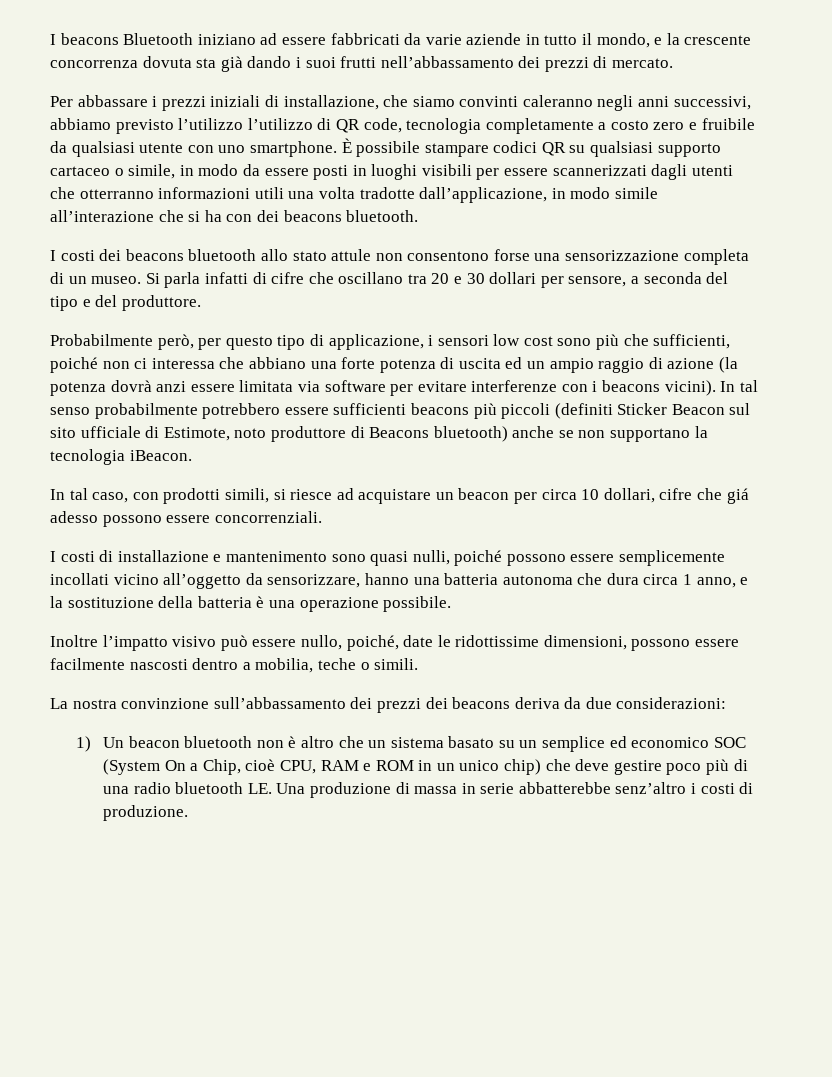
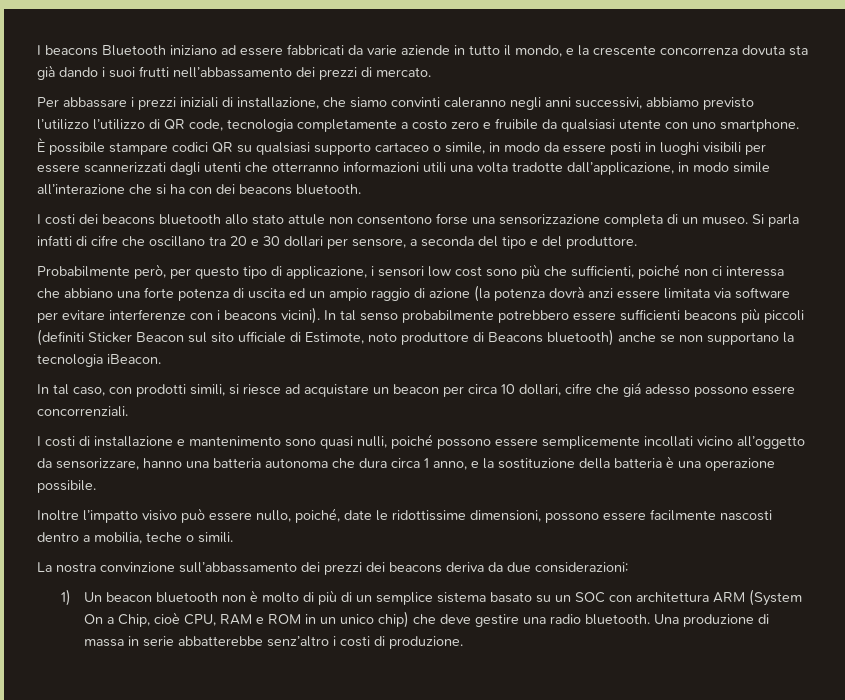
- 1) Un beacon bluetooth non è altro che un sistema basato su un semplice ed economico SOC (System On a Chip, cioè CPU, RAM e ROM in un unico chip) che deve gestire poco più di una radio bluetooth LE. Una produzione di massa in serie abbatterebbe senz’altro i costi di produzione.
+ 1) Un beacon bluetooth non è molto di più di un semplice sistema basato su un SOC con architettura ARM (System On a Chip, cioè CPU, RAM e ROM in un unico chip) che deve gestire una radio bluetooth. Una produzione di massa in serie abbatterebbe senz’altro i costi di produzione.

